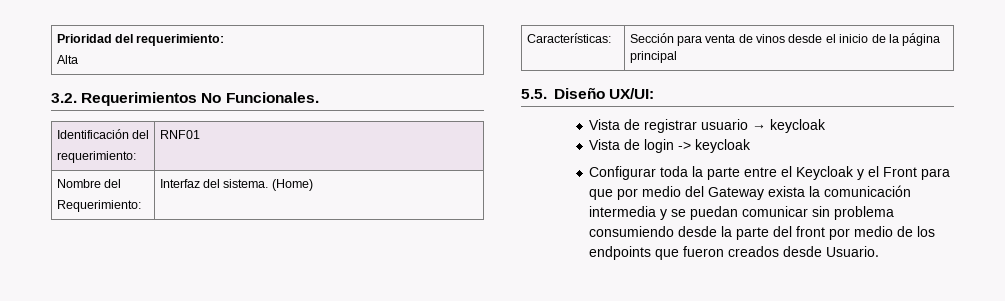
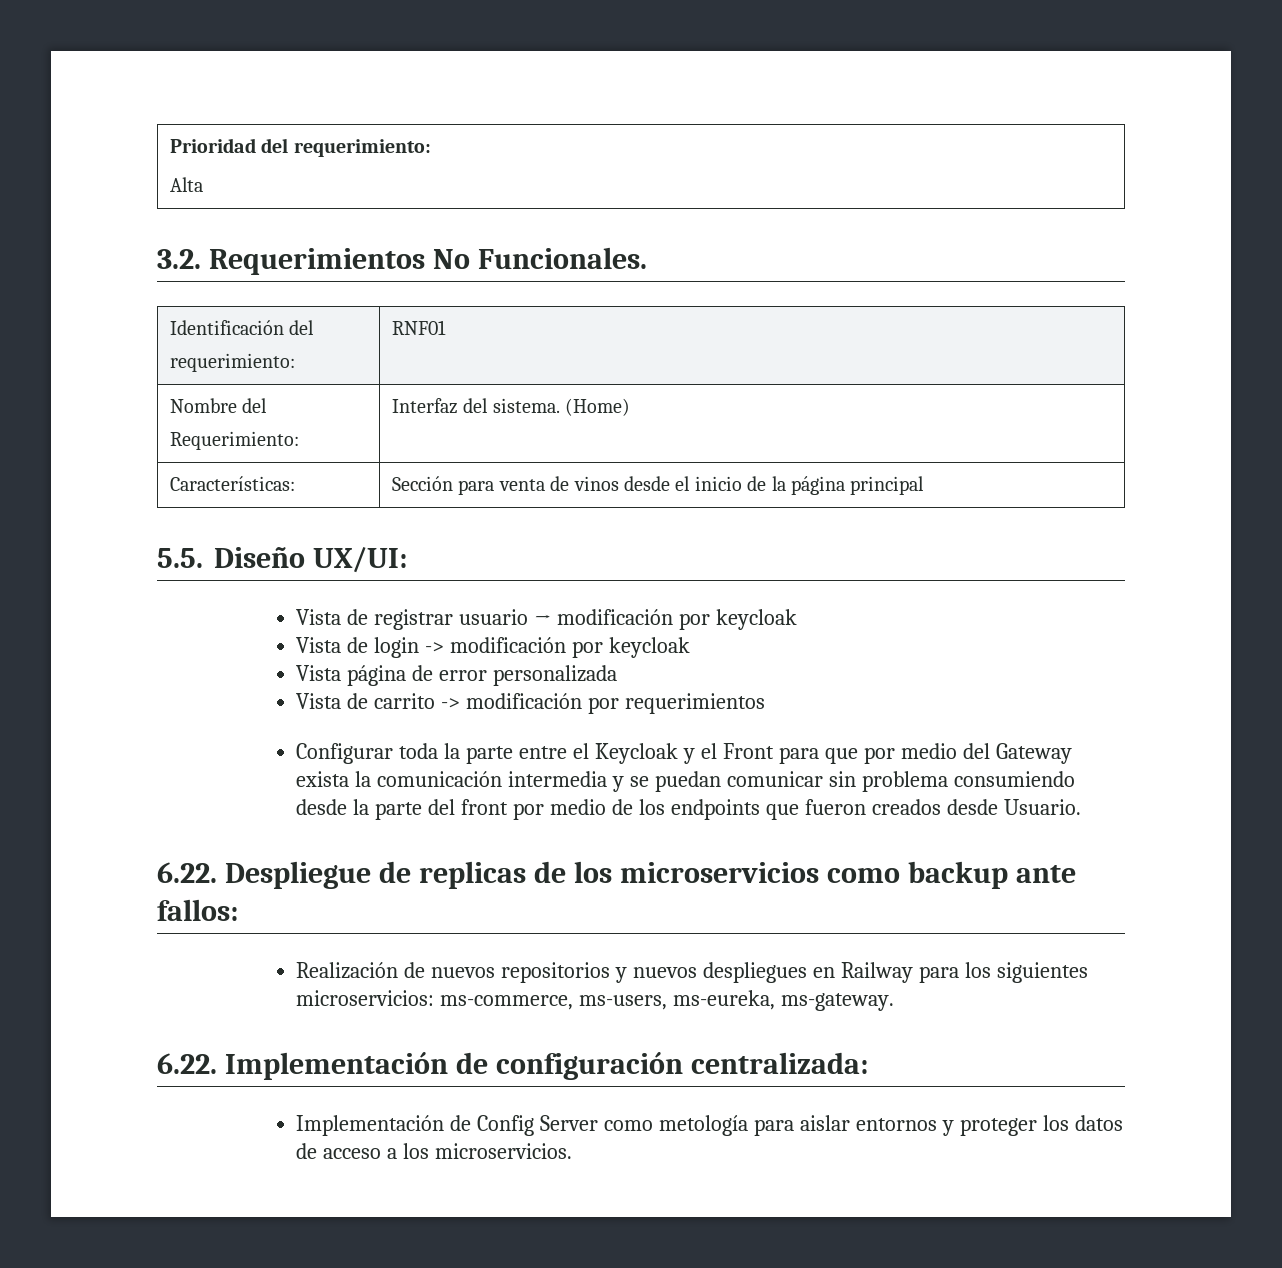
- Vista de registrar usuario → keycloak
+ Vista de registrar usuario → modificación por keycloak
- Vista de login -> keycloak
+ Vista de login -> modificación por keycloak
+ Vista página de error personalizada
+ Vista de carrito -> modificación por requerimientos
+ 6.22. Despliegue de replicas de los microservicios como backup ante fallos:
+ Realización de nuevos repositorios y nuevos despliegues en Railway para los siguientes microservicios: ms-commerce, ms-users, ms-eureka, ms-gateway.
+ 6.22. Implementación de configuración centralizada:
+ Implementación de Config Server como metología para aislar entornos y proteger los datos de acceso a los microservicios.

